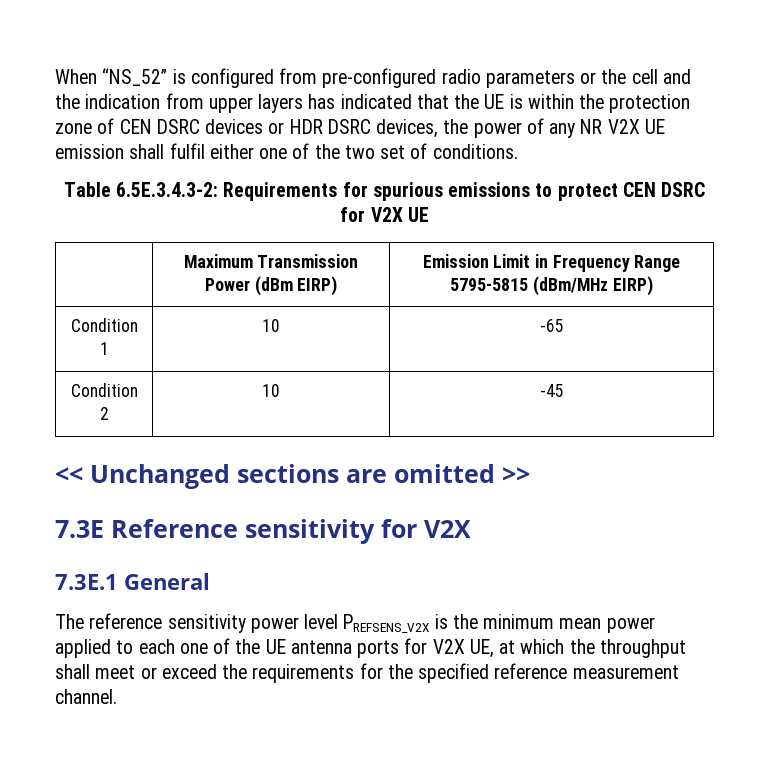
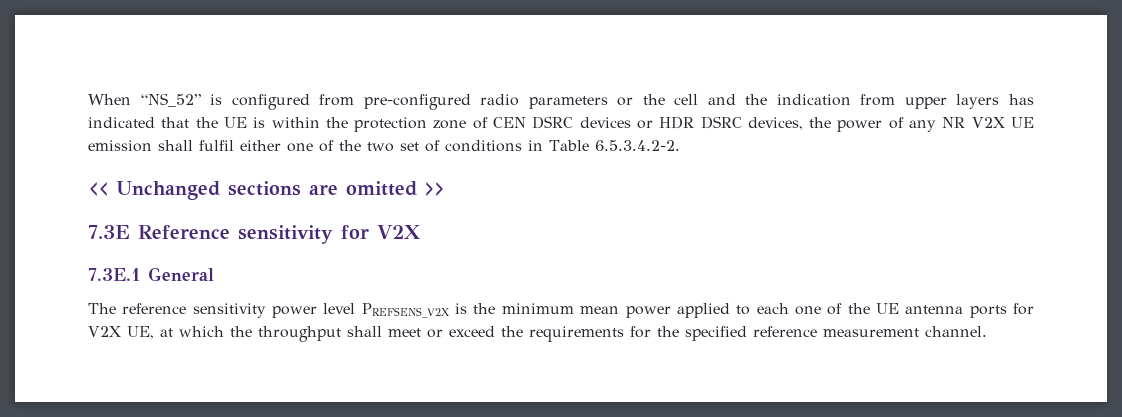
- When “NS_52” is configured from pre-configured radio parameters or the cell and the indication from upper layers has indicated that the UE is within the protection zone of CEN DSRC devices or HDR DSRC devices, the power of any NR V2X UE emission shall fulfil either one of the two set of conditions.
- Table 6.5E.3.4.3-2: Requirements for spurious emissions to protect CEN DSRC for V2X UE
- | Maximum Transmission Power (dBm EIRP) | Emission Limit in Frequency Range 5795-5815 (dBm/MHz EIRP)
- Condition 1 | 10 | -65
- Condition 2 | 10 | -45
+ When “NS_52” is configured from pre-configured radio parameters or the cell and the indication from upper layers has indicated that the UE is within the protection zone of CEN DSRC devices or HDR DSRC devices, the power of any NR V2X UE emission shall fulfil either one of the two set of conditions in Table 6.5.3.4.2-2.

